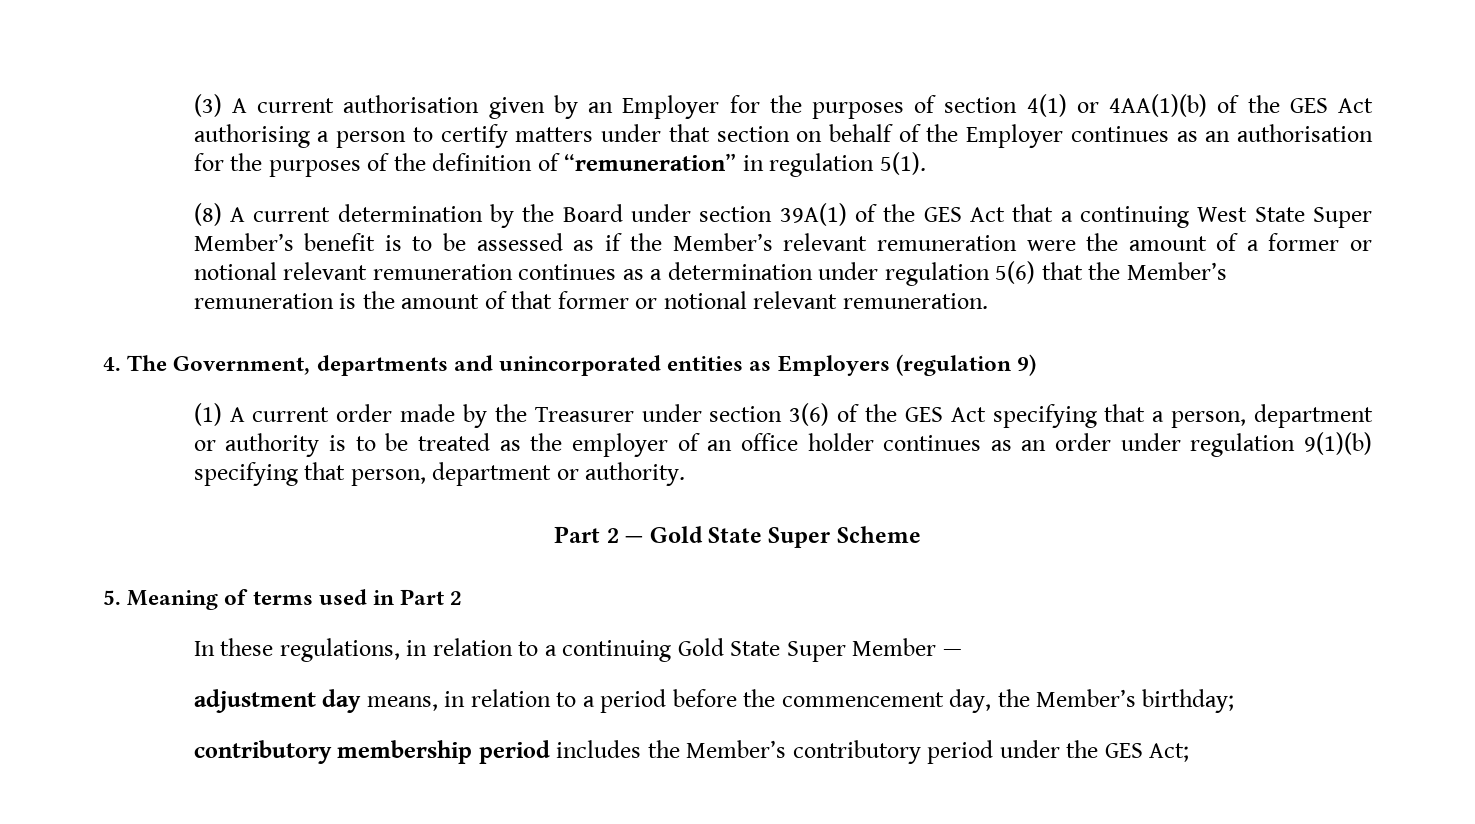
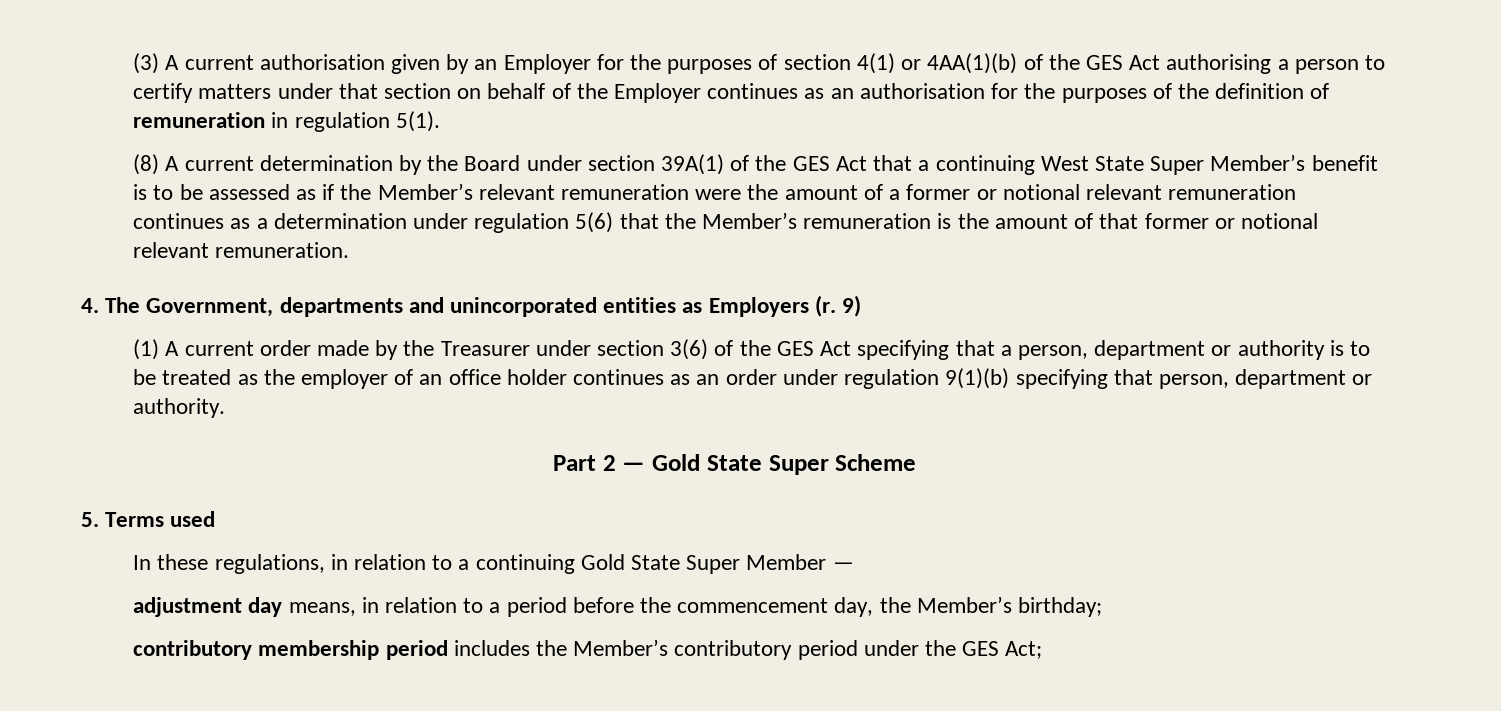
- (3) A current authorisation given by an Employer for the purposes of section 4(1) or 4AA(1)(b) of the GES Act authorising a person to certify matters under that section on behalf of the Employer continues as an authorisation for the purposes of the definition of “remuneration” in regulation 5(1).
+ (3) A current authorisation given by an Employer for the purposes of section 4(1) or 4AA(1)(b) of the GES Act authorising a person to certify matters under that section on behalf of the Employer continues as an authorisation for the purposes of the definition of remuneration in regulation 5(1).
- 4. The Government, departments and unincorporated entities as Employers (regulation 9)
+ 4. The Government, departments and unincorporated entities as Employers (r. 9)
- 5. Meaning of terms used in Part 2
+ 5. Terms used

